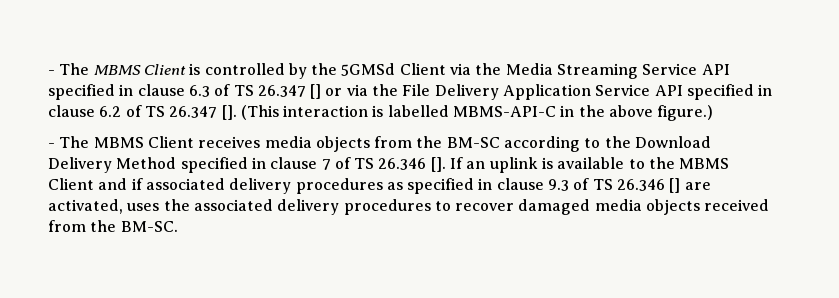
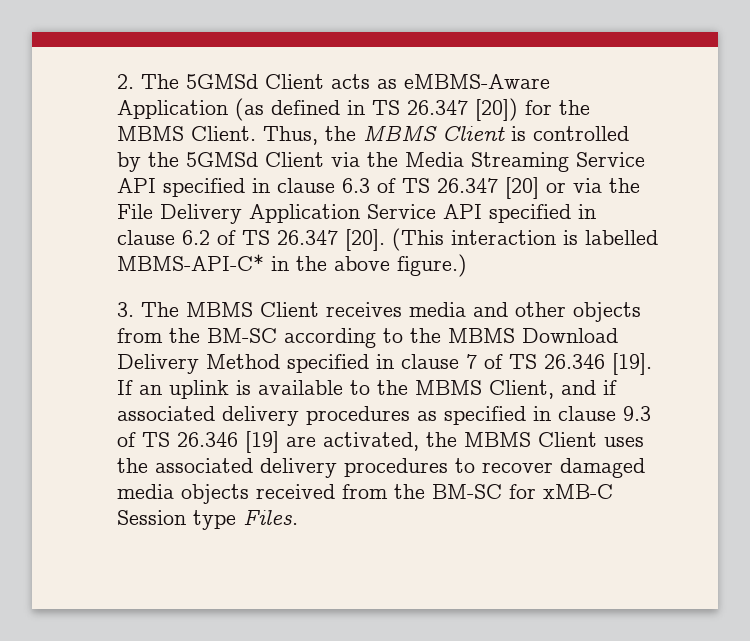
- - The MBMS Client is controlled by the 5GMSd Client via the Media Streaming Service API specified in clause 6.3 of TS 26.347 [] or via the File Delivery Application Service API specified in clause 6.2 of TS 26.347 [].
+ 2. The 5GMSd Client acts as eMBMS-Aware Application (as defined in TS 26.347 [20]) for the MBMS Client. Thus, the MBMS Client is controlled by the 5GMSd Client via the Media Streaming Service API specified in clause 6.3 of TS 26.347 [20] or via the File Delivery Application Service API specified in clause 6.2 of TS 26.347 [20].
- (This interaction is labelled MBMS-API-C in the above figure.)
+ (This interaction is labelled MBMS-API-C* in the above figure.)
- - The MBMS Client receives media objects from the BM-SC according to the Download Delivery Method specified in clause 7 of TS 26.346 [].
+ 3. The MBMS Client receives media and other objects from the BM-SC according to the MBMS Download Delivery Method specified in clause 7 of TS 26.346 [19].
- If an uplink is available to the MBMS Client and if associated delivery procedures as specified in clause 9.3 of TS 26.346 [] are activated, uses the associated delivery procedures to recover damaged media objects received from the BM-SC.
+ If an uplink is available to the MBMS Client, and if associated delivery procedures as specified in clause 9.3 of TS 26.346 [19] are activated, the MBMS Client uses the associated delivery procedures to recover damaged media objects received from the BM-SC for xMB-C Session type Files.

